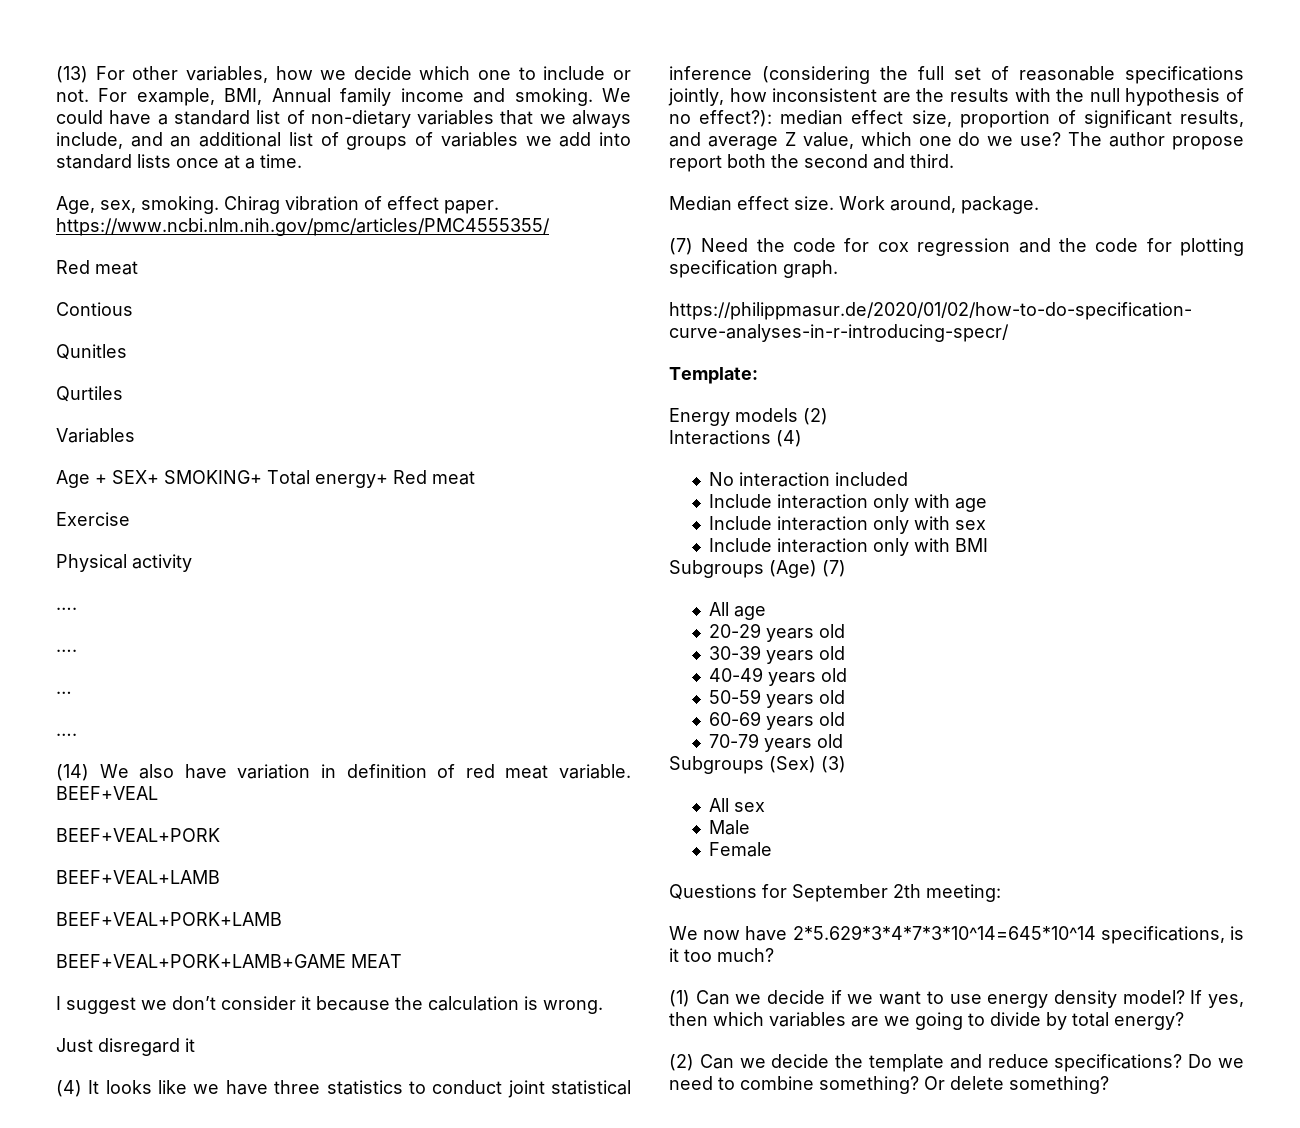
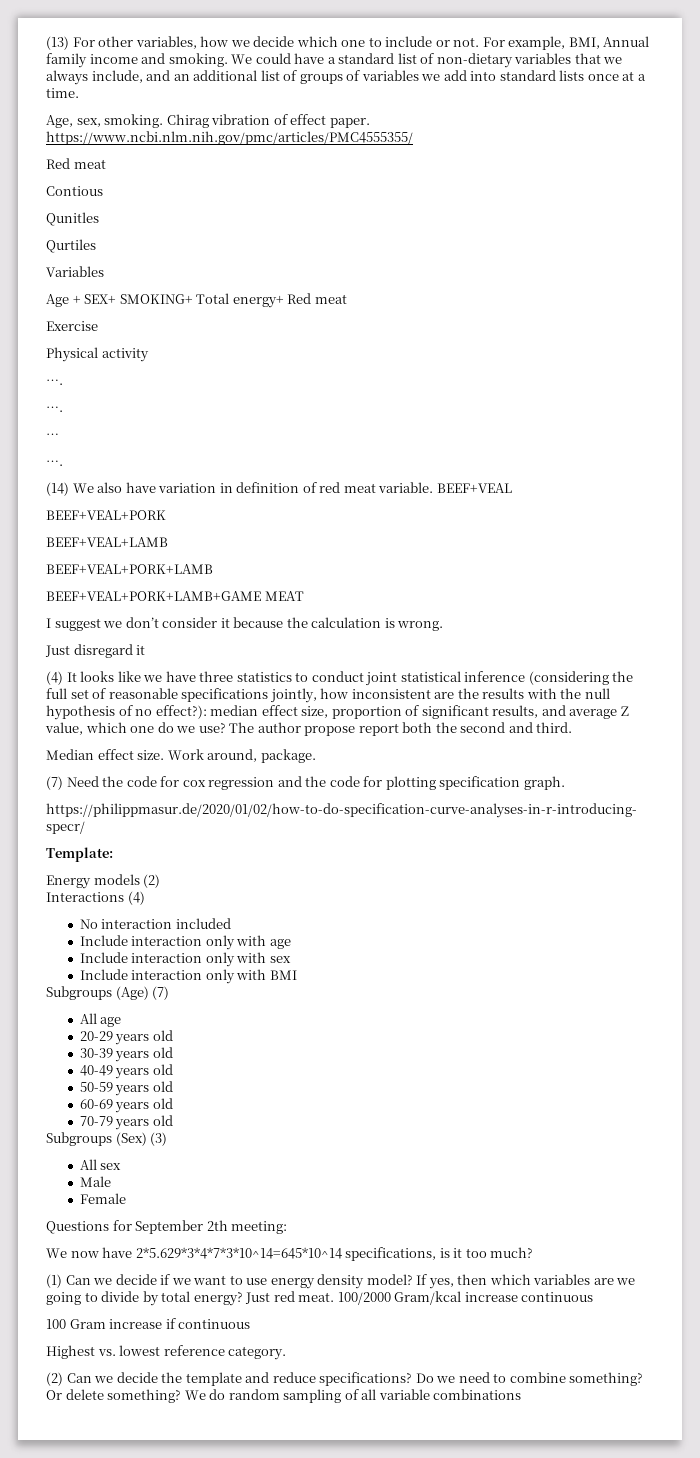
+ Just red meat. 100/2000 Gram/kcal increase continuous
+ 100 Gram increase if continuous
+ Highest vs. lowest reference category.
+ We do random sampling of all variable combinations

